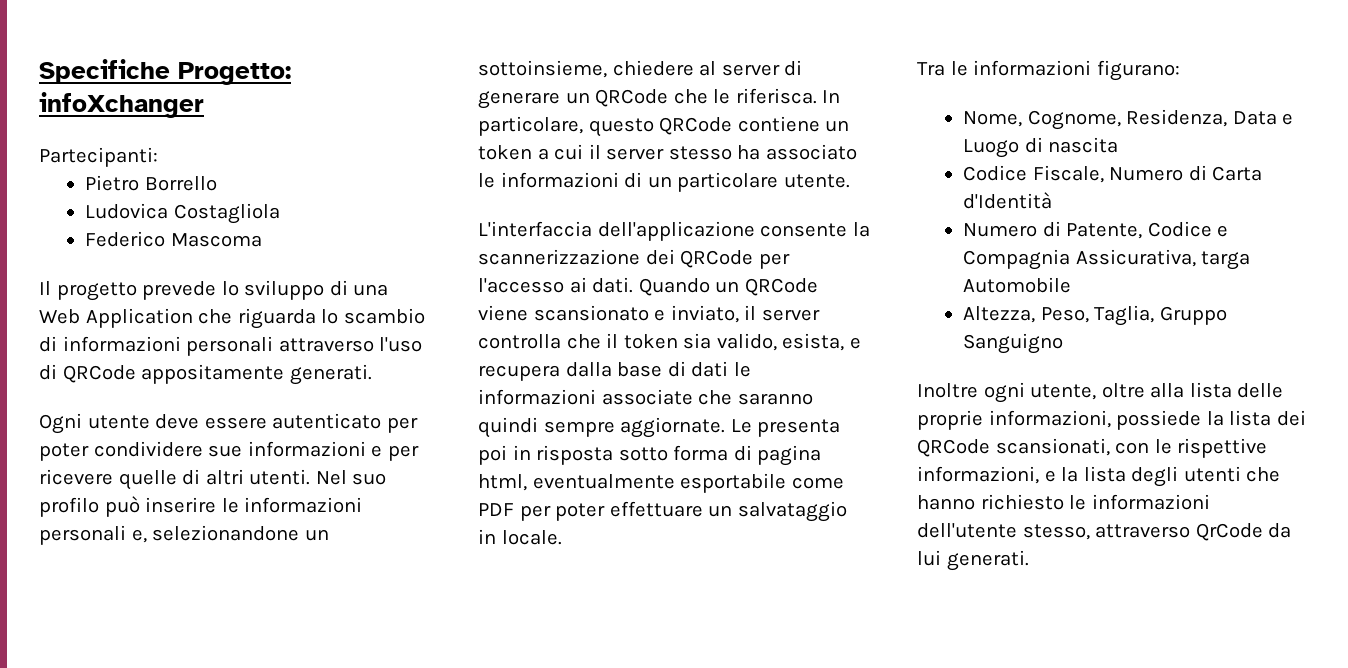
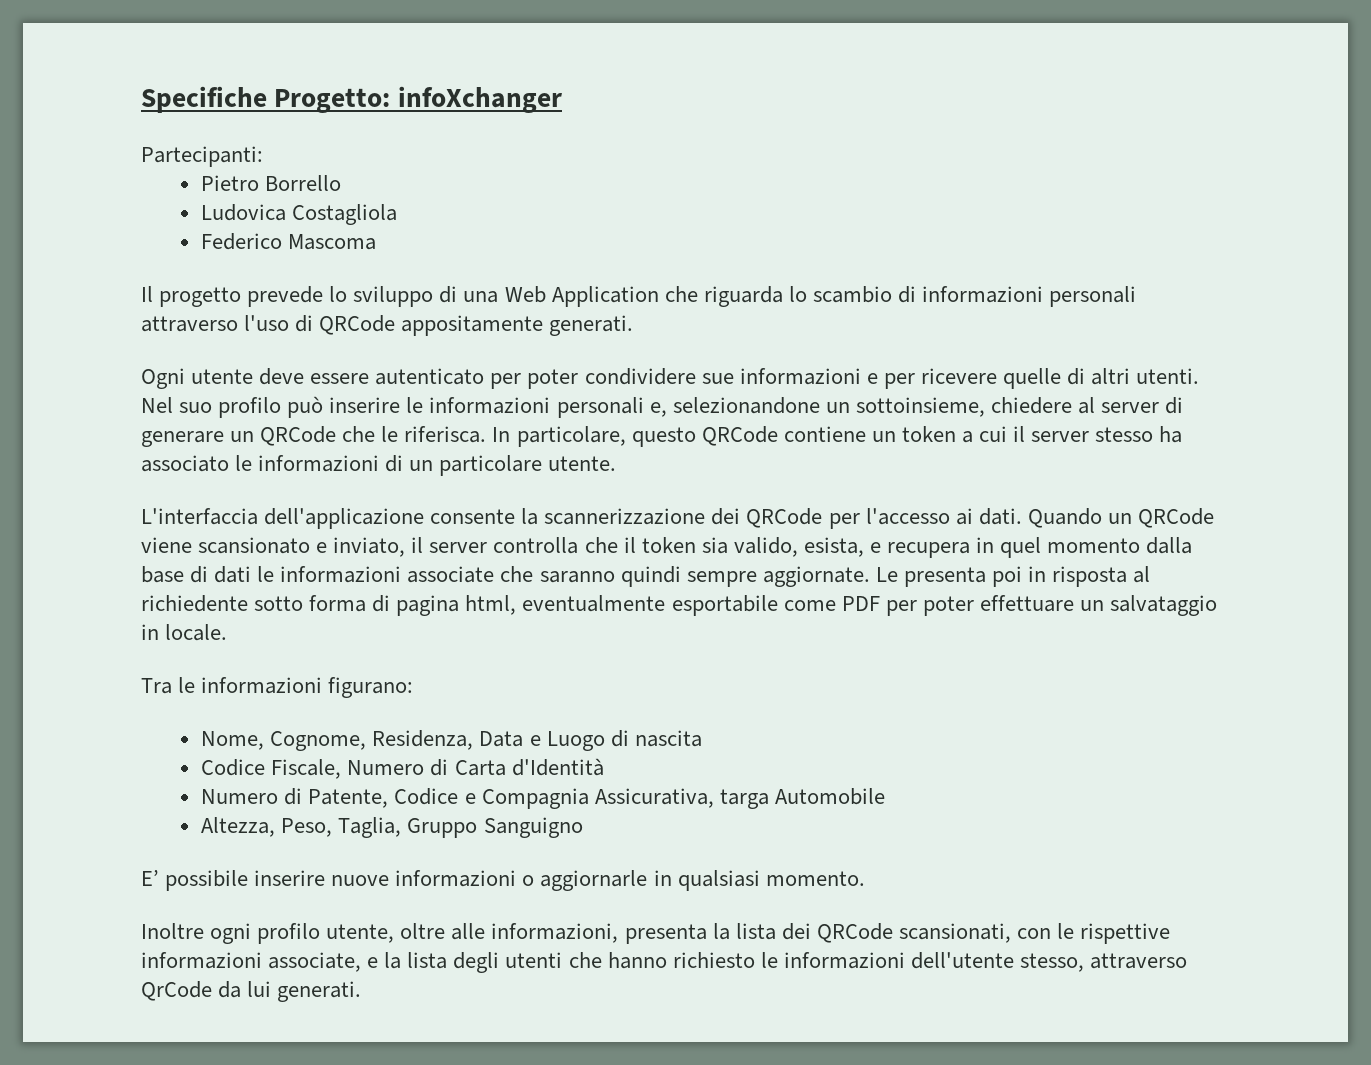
- Quando un QRCode viene scansionato e inviato, il server controlla che il token sia valido, esista, e recupera dalla base di dati le informazioni associate che saranno quindi sempre aggiornate.
+ Quando un QRCode viene scansionato e inviato, il server controlla che il token sia valido, esista, e recupera in quel momento dalla base di dati le informazioni associate che saranno quindi sempre aggiornate.
- Le presenta poi in risposta sotto forma di pagina html, eventualmente esportabile come PDF per poter effettuare un salvataggio in locale.
+ Le presenta poi in risposta al richiedente sotto forma di pagina html, eventualmente esportabile come PDF per poter effettuare un salvataggio in locale.
+ E’ possibile inserire nuove informazioni o aggiornarle in qualsiasi momento.
- Inoltre ogni utente, oltre alla lista delle proprie informazioni, possiede la lista dei QRCode scansionati, con le rispettive informazioni, e la lista degli utenti che hanno richiesto le informazioni dell'utente stesso, attraverso QrCode da lui generati.
+ Inoltre ogni profilo utente, oltre alle informazioni, presenta la lista dei QRCode scansionati, con le rispettive informazioni associate, e la lista degli utenti che hanno richiesto le informazioni dell'utente stesso, attraverso QrCode da lui generati.

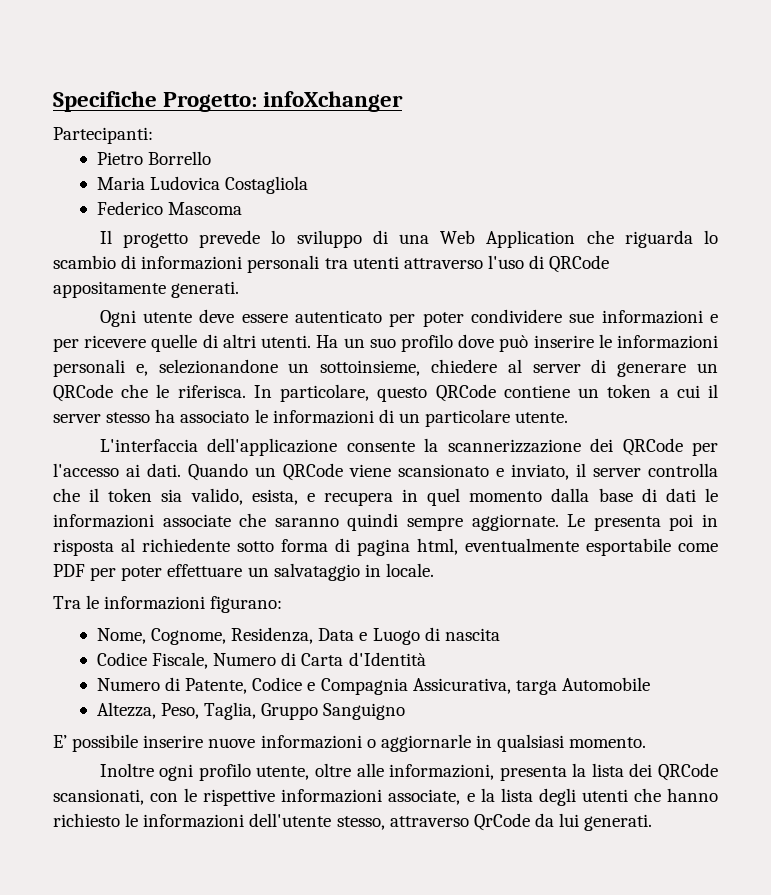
- Ludovica Costagliola
+ Maria Ludovica Costagliola
- Il progetto prevede lo sviluppo di una Web Application che riguarda lo scambio di informazioni personali attraverso l'uso di QRCode appositamente generati.
+ Il progetto prevede lo sviluppo di una Web Application che riguarda lo scambio di informazioni personali tra utenti attraverso l'uso di QRCode appositamente generati.
- Nel suo profilo può inserire le informazioni personali e, selezionandone un sottoinsieme, chiedere al server di generare un QRCode che le riferisca.
+ Ha un suo profilo dove può inserire le informazioni personali e, selezionandone un sottoinsieme, chiedere al server di generare un QRCode che le riferisca.

